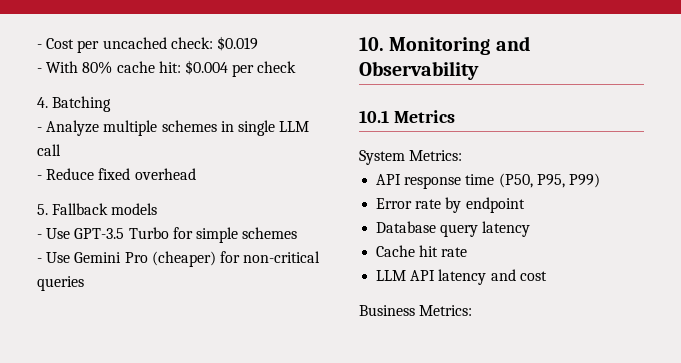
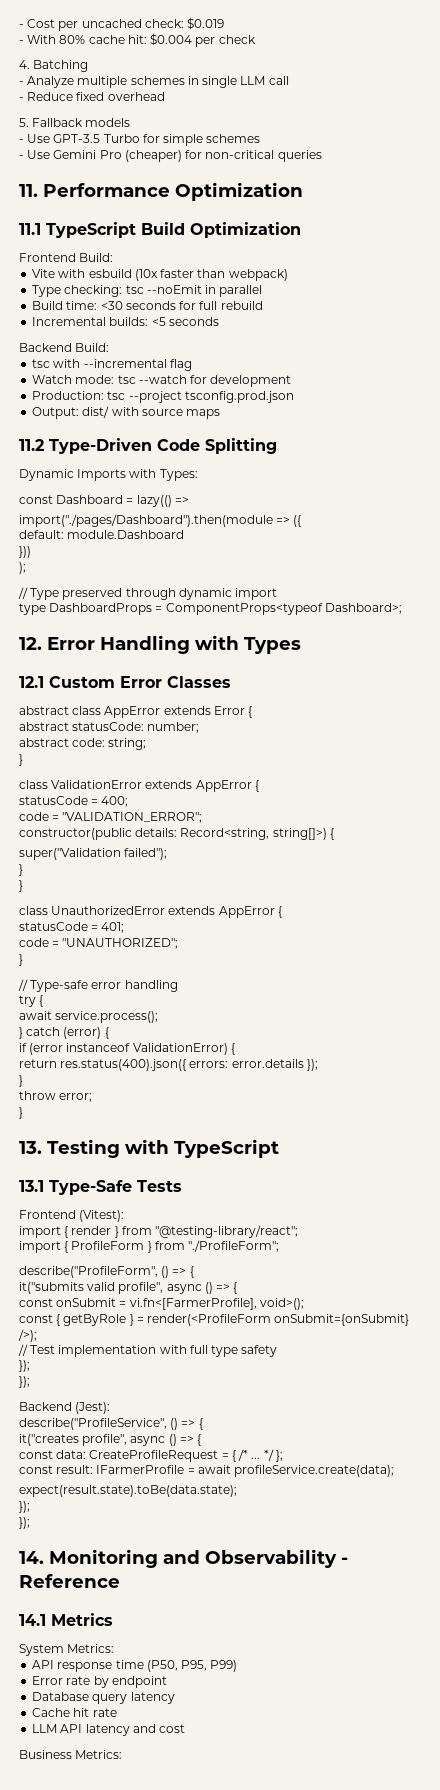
- 10. Monitoring and Observability
- 10.1 Metrics
+ 11. Performance Optimization
+ 11.1 TypeScript Build Optimization
+ Frontend Build:
+ Vite with esbuild (10x faster than webpack)
+ Type checking: tsc --noEmit in parallel
+ Build time: <30 seconds for full rebuild
+ Incremental builds: <5 seconds
+ Backend Build:
+ tsc with --incremental flag
+ Watch mode: tsc --watch for development
+ Production: tsc --project tsconfig.prod.json
+ Output: dist/ with source maps
+ 11.2 Type-Driven Code Splitting
+ Dynamic Imports with Types:
+ const Dashboard = lazy(() =>
+ import("./pages/Dashboard").then(module => ({
+ default: module.Dashboard
+ }))
+ );
+ // Type preserved through dynamic import
+ type DashboardProps = ComponentProps<typeof Dashboard>;
+ 12. Error Handling with Types
+ 12.1 Custom Error Classes
+ abstract class AppError extends Error {
+ abstract statusCode: number;
+ abstract code: string;
+ }
+ class ValidationError extends AppError {
+ statusCode = 400;
+ code = "VALIDATION_ERROR";
+ constructor(public details: Record<string, string[]>) {
+ super("Validation failed");
+ }
+ }
+ class UnauthorizedError extends AppError {
+ statusCode = 401;
+ code = "UNAUTHORIZED";
+ }
+ // Type-safe error handling
+ try {
+ await service.process();
+ } catch (error) {
+ if (error instanceof ValidationError) {
+ return res.status(400).json({ errors: error.details });
+ }
+ throw error;
+ }
+ 13. Testing with TypeScript
+ 13.1 Type-Safe Tests
+ Frontend (Vitest):
+ import { render } from "@testing-library/react";
+ import { ProfileForm } from "./ProfileForm";
+ describe("ProfileForm", () => {
+ it("submits valid profile", async () => {
+ const onSubmit = vi.fn<[FarmerProfile], void>();
+ const { getByRole } = render(<ProfileForm onSubmit={onSubmit} />);
+ // Test implementation with full type safety
+ });
+ });
+ Backend (Jest):
+ describe("ProfileService", () => {
+ it("creates profile", async () => {
+ const data: CreateProfileRequest = { /* ... */ };
+ const result: IFarmerProfile = await profileService.create(data);
+ expect(result.state).toBe(data.state);
+ });
+ });
+ 14. Monitoring and Observability - Reference
+ 14.1 Metrics

